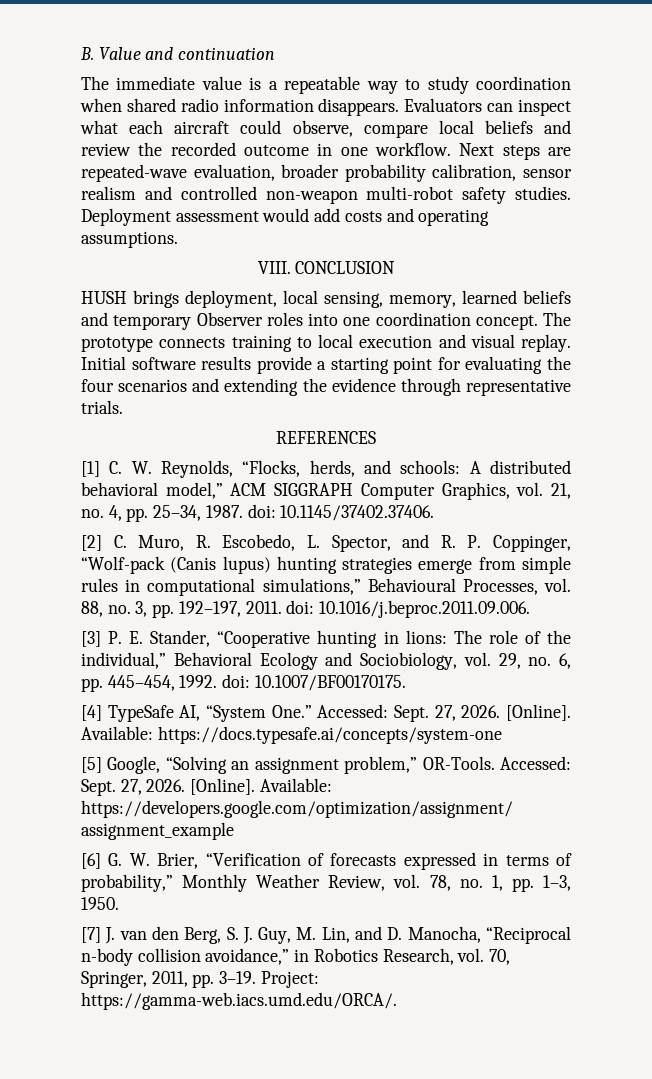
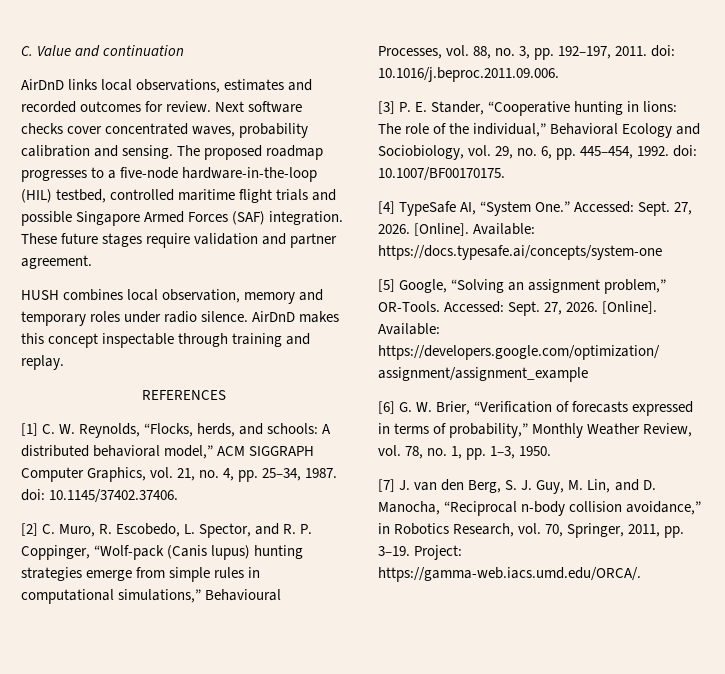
- B. Value and continuation
+ C. Value and continuation
- The immediate value is a repeatable way to study coordination when shared radio information disappears. Evaluators can inspect what each aircraft could observe, compare local beliefs and review the recorded outcome in one workflow. Next steps are repeated-wave evaluation, broader probability calibration, sensor realism and controlled non-weapon multi-robot safety studies. Deployment assessment would add costs and operating assumptions.
- VIII. CONCLUSION
- HUSH brings deployment, local sensing, memory, learned beliefs and temporary Observer roles into one coordination concept. The prototype connects training to local execution and visual replay. Initial software results provide a starting point for evaluating the four scenarios and extending the evidence through representative trials.
+ AirDnD links local observations, estimates and recorded outcomes for review. Next software checks cover concentrated waves, probability calibration and sensing. The proposed roadmap progresses to a five-node hardware-in-the-loop (HIL) testbed, controlled maritime flight trials and possible Singapore Armed Forces (SAF) integration. These future stages require validation and partner agreement.
+ HUSH combines local observation, memory and temporary roles under radio silence. AirDnD makes this concept inspectable through training and replay.

